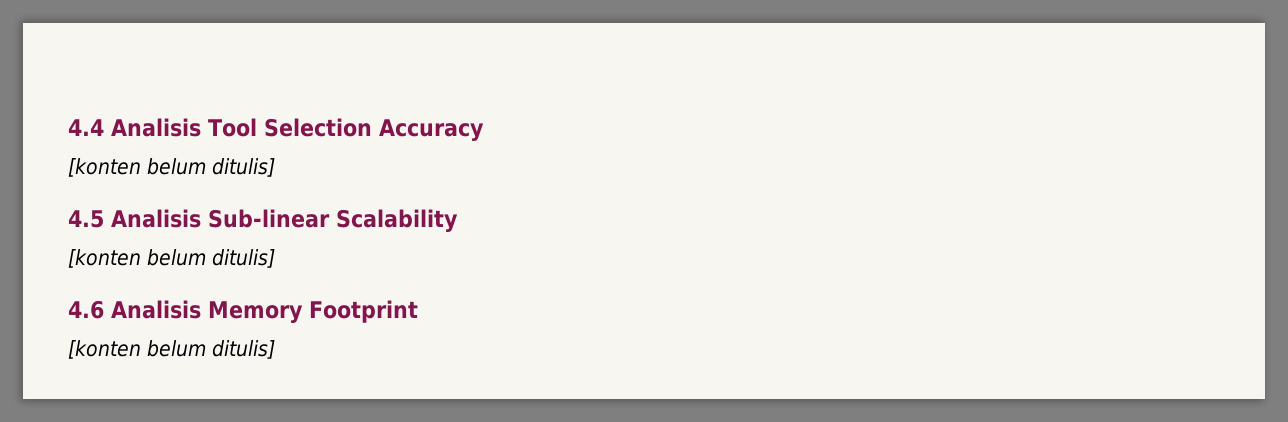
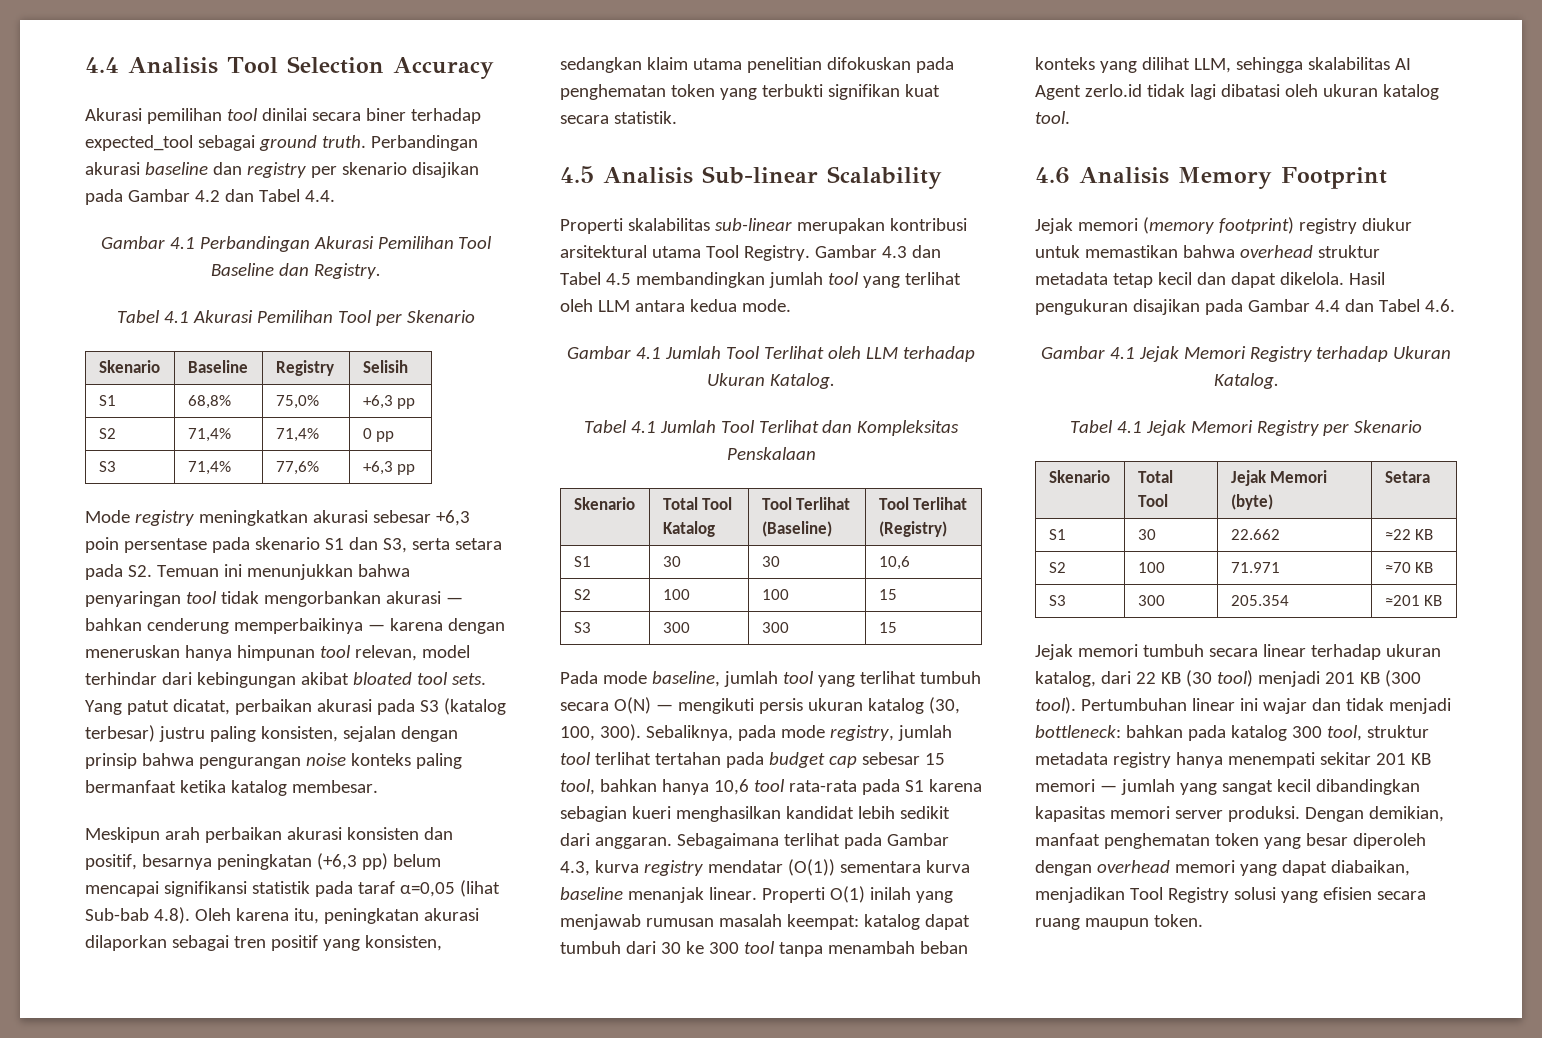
  4.4 Analisis Tool Selection Accuracy
- [konten belum ditulis]
+ Akurasi pemilihan tool dinilai secara biner terhadap expected_tool sebagai ground truth. Perbandingan akurasi baseline dan registry per skenario disajikan pada Gambar 4.2 dan Tabel 4.4.
+ Gambar 4.1 Perbandingan Akurasi Pemilihan Tool Baseline dan Registry.
+ Tabel 4.1 Akurasi Pemilihan Tool per Skenario
+ Skenario | Baseline | Registry | Selisih
+ S1 | 68,8% | 75,0% | +6,3 pp
+ S2 | 71,4% | 71,4% | 0 pp
+ S3 | 71,4% | 77,6% | +6,3 pp
+ Mode registry meningkatkan akurasi sebesar +6,3 poin persentase pada skenario S1 dan S3, serta setara pada S2. Temuan ini menunjukkan bahwa penyaringan tool tidak mengorbankan akurasi — bahkan cenderung memperbaikinya — karena dengan meneruskan hanya himpunan tool relevan, model terhindar dari kebingungan akibat bloated tool sets. Yang patut dicatat, perbaikan akurasi pada S3 (katalog terbesar) justru paling konsisten, sejalan dengan prinsip bahwa pengurangan noise konteks paling bermanfaat ketika katalog membesar.
+ Meskipun arah perbaikan akurasi konsisten dan positif, besarnya peningkatan (+6,3 pp) belum mencapai signifikansi statistik pada taraf α=0,05 (lihat Sub-bab 4.8). Oleh karena itu, peningkatan akurasi dilaporkan sebagai tren positif yang konsisten, sedangkan klaim utama penelitian difokuskan pada penghematan token yang terbukti signifikan kuat secara statistik.
  4.5 Analisis Sub-linear Scalability
- [konten belum ditulis]
+ Properti skalabilitas sub-linear merupakan kontribusi arsitektural utama Tool Registry. Gambar 4.3 dan Tabel 4.5 membandingkan jumlah tool yang terlihat oleh LLM antara kedua mode.
+ Gambar 4.1 Jumlah Tool Terlihat oleh LLM terhadap Ukuran Katalog.
+ Tabel 4.1 Jumlah Tool Terlihat dan Kompleksitas Penskalaan
+ Skenario | Total Tool Katalog | Tool Terlihat (Baseline) | Tool Terlihat (Registry)
+ S1 | 30 | 30 | 10,6
+ S2 | 100 | 100 | 15
+ S3 | 300 | 300 | 15
+ Pada mode baseline, jumlah tool yang terlihat tumbuh secara O(N) — mengikuti persis ukuran katalog (30, 100, 300). Sebaliknya, pada mode registry, jumlah tool terlihat tertahan pada budget cap sebesar 15 tool, bahkan hanya 10,6 tool rata-rata pada S1 karena sebagian kueri menghasilkan kandidat lebih sedikit dari anggaran. Sebagaimana terlihat pada Gambar 4.3, kurva registry mendatar (O(1)) sementara kurva baseline menanjak linear. Properti O(1) inilah yang menjawab rumusan masalah keempat: katalog dapat tumbuh dari 30 ke 300 tool tanpa menambah beban konteks yang dilihat LLM, sehingga skalabilitas AI Agent zerlo.id tidak lagi dibatasi oleh ukuran katalog tool.
  4.6 Analisis Memory Footprint
- [konten belum ditulis]
+ Jejak memori (memory footprint) registry diukur untuk memastikan bahwa overhead struktur metadata tetap kecil dan dapat dikelola. Hasil pengukuran disajikan pada Gambar 4.4 dan Tabel 4.6.
+ Gambar 4.1 Jejak Memori Registry terhadap Ukuran Katalog.
+ Tabel 4.1 Jejak Memori Registry per Skenario
+ Skenario | Total Tool | Jejak Memori (byte) | Setara
+ S1 | 30 | 22.662 | ≈22 KB
+ S2 | 100 | 71.971 | ≈70 KB
+ S3 | 300 | 205.354 | ≈201 KB
+ Jejak memori tumbuh secara linear terhadap ukuran katalog, dari 22 KB (30 tool) menjadi 201 KB (300 tool). Pertumbuhan linear ini wajar dan tidak menjadi bottleneck: bahkan pada katalog 300 tool, struktur metadata registry hanya menempati sekitar 201 KB memori — jumlah yang sangat kecil dibandingkan kapasitas memori server produksi. Dengan demikian, manfaat penghematan token yang besar diperoleh dengan overhead memori yang dapat diabaikan, menjadikan Tool Registry solusi yang efisien secara ruang maupun token.

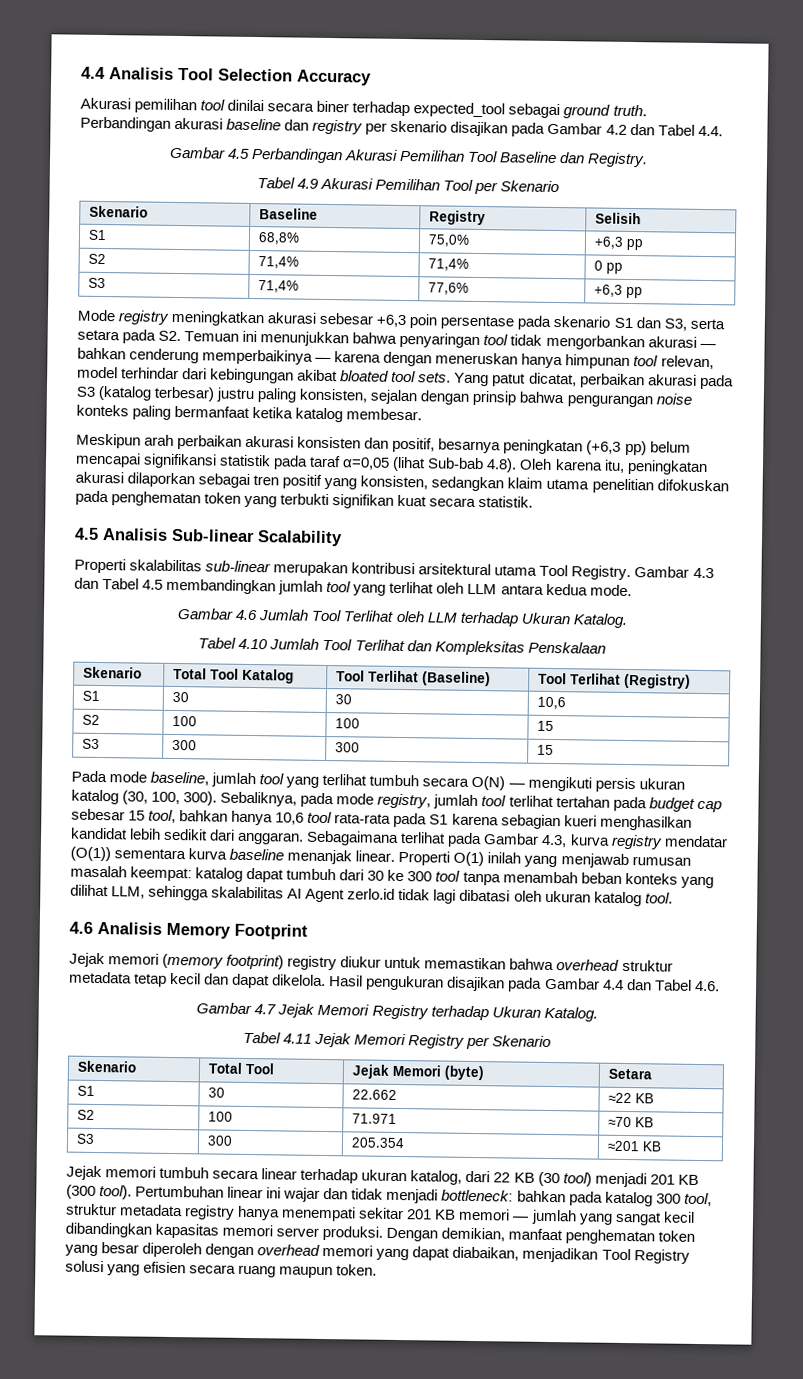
- Gambar 4.1 Perbandingan Akurasi Pemilihan Tool Baseline dan Registry.
+ Gambar 4.5 Perbandingan Akurasi Pemilihan Tool Baseline dan Registry.
- Tabel 4.1 Akurasi Pemilihan Tool per Skenario
+ Tabel 4.9 Akurasi Pemilihan Tool per Skenario
- Gambar 4.1 Jumlah Tool Terlihat oleh LLM terhadap Ukuran Katalog.
+ Gambar 4.6 Jumlah Tool Terlihat oleh LLM terhadap Ukuran Katalog.
- Tabel 4.1 Jumlah Tool Terlihat dan Kompleksitas Penskalaan
+ Tabel 4.10 Jumlah Tool Terlihat dan Kompleksitas Penskalaan
- Gambar 4.1 Jejak Memori Registry terhadap Ukuran Katalog.
+ Gambar 4.7 Jejak Memori Registry terhadap Ukuran Katalog.
- Tabel 4.1 Jejak Memori Registry per Skenario
+ Tabel 4.11 Jejak Memori Registry per Skenario

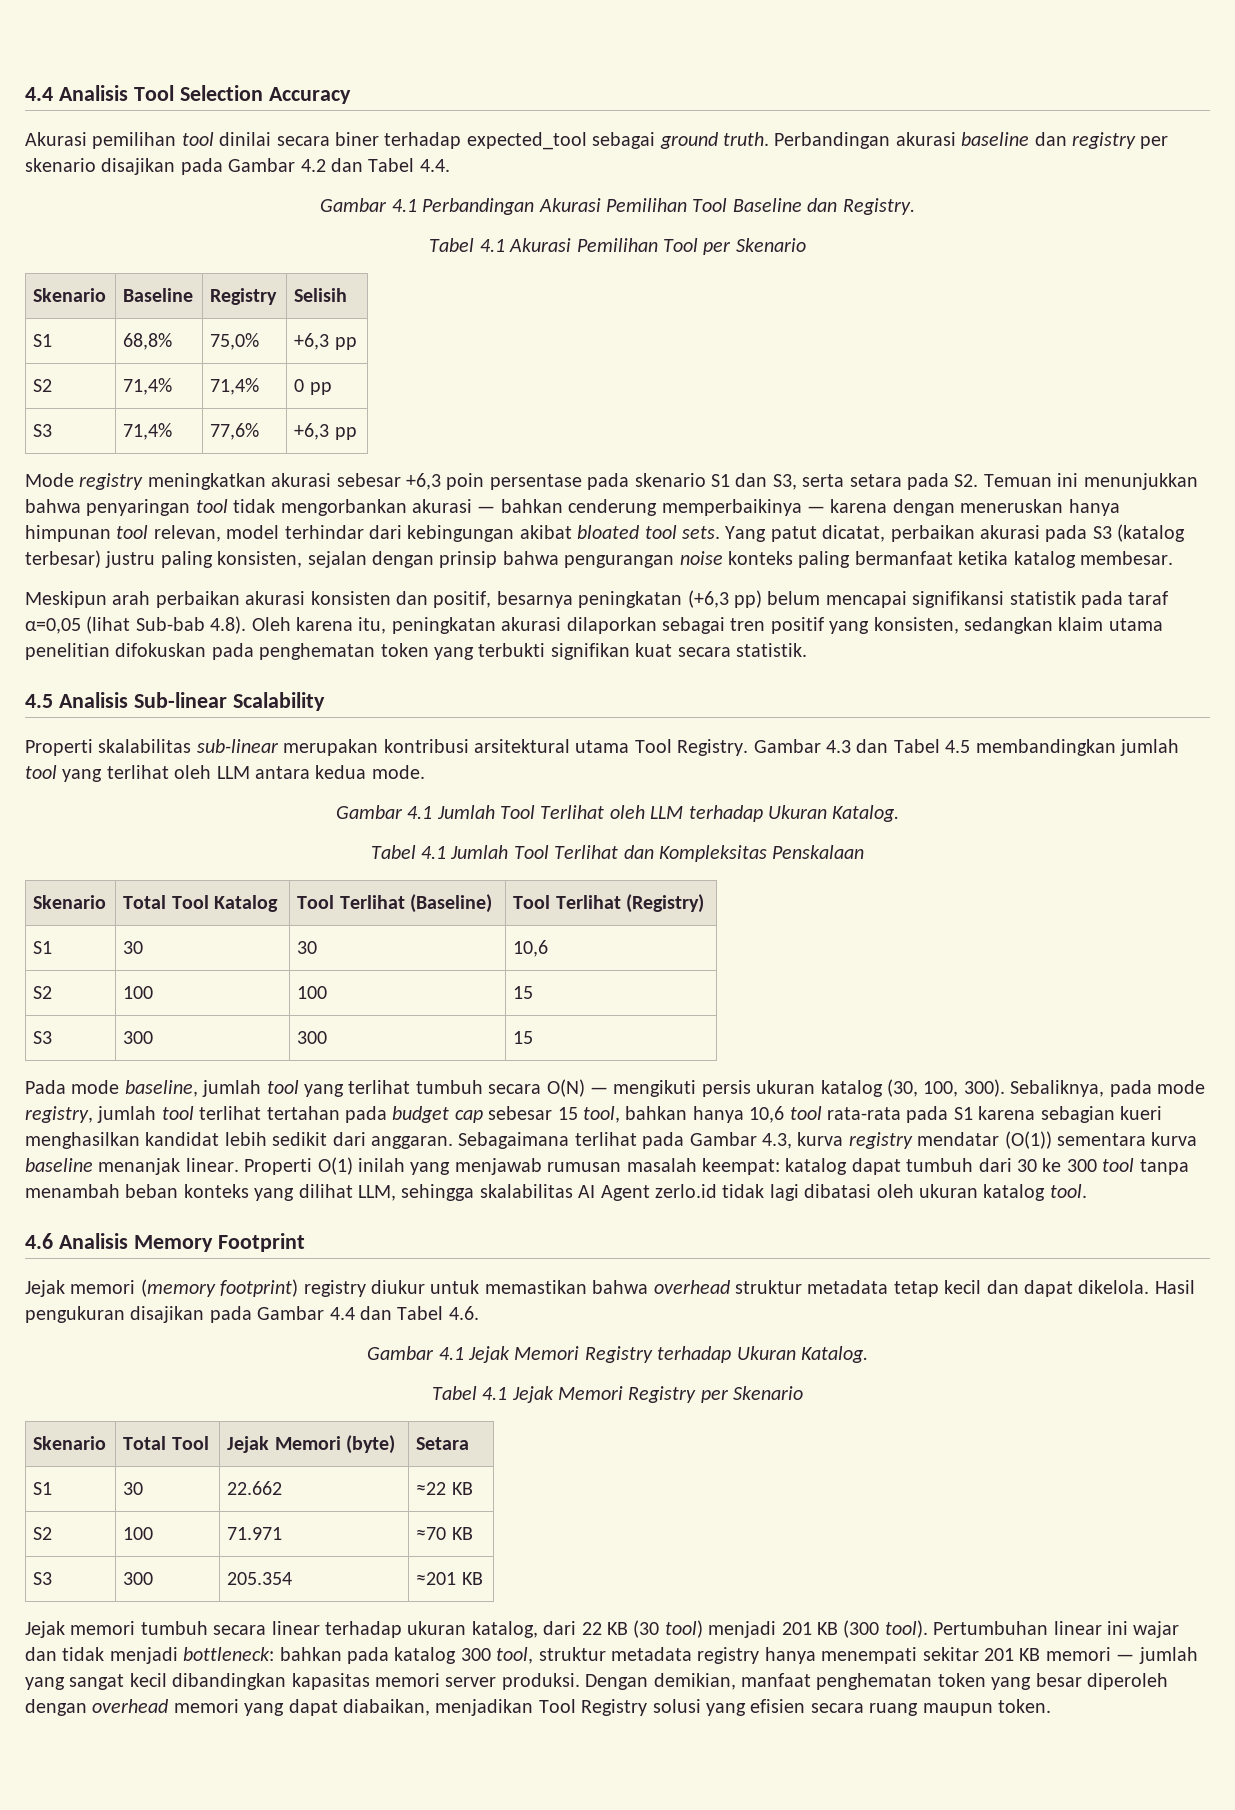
- Gambar 4.5 Perbandingan Akurasi Pemilihan Tool Baseline dan Registry.
+ Gambar 4.1 Perbandingan Akurasi Pemilihan Tool Baseline dan Registry.
- Tabel 4.9 Akurasi Pemilihan Tool per Skenario
+ Tabel 4.1 Akurasi Pemilihan Tool per Skenario
- Gambar 4.6 Jumlah Tool Terlihat oleh LLM terhadap Ukuran Katalog.
+ Gambar 4.1 Jumlah Tool Terlihat oleh LLM terhadap Ukuran Katalog.
- Tabel 4.10 Jumlah Tool Terlihat dan Kompleksitas Penskalaan
+ Tabel 4.1 Jumlah Tool Terlihat dan Kompleksitas Penskalaan
- Gambar 4.7 Jejak Memori Registry terhadap Ukuran Katalog.
+ Gambar 4.1 Jejak Memori Registry terhadap Ukuran Katalog.
- Tabel 4.11 Jejak Memori Registry per Skenario
+ Tabel 4.1 Jejak Memori Registry per Skenario

